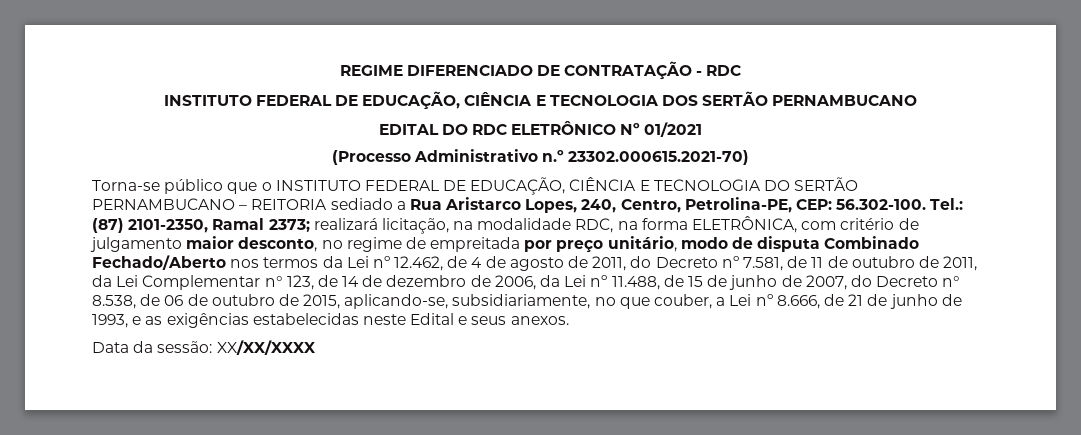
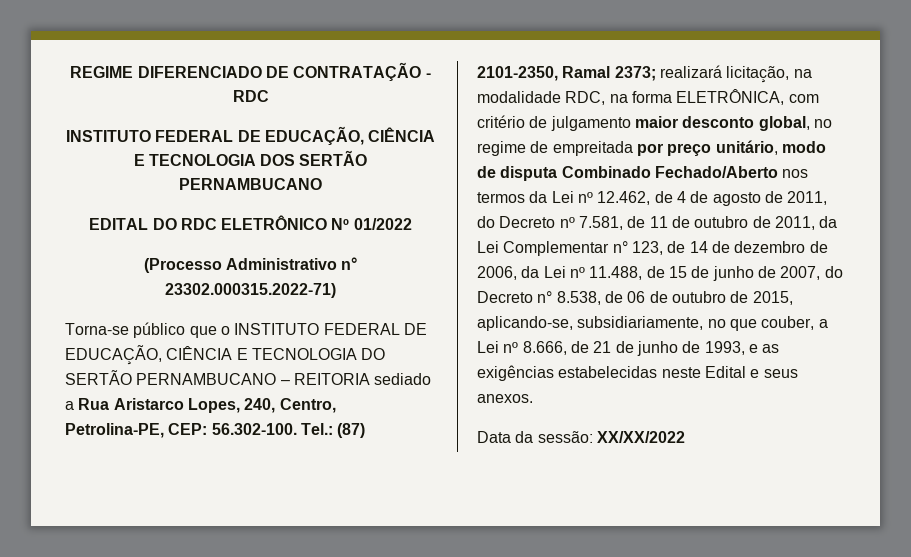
- EDITAL DO RDC ELETRÔNICO Nº 01/2021
+ EDITAL DO RDC ELETRÔNICO Nº 01/2022
- (Processo Administrativo n.º 23302.000615.2021-70)
+ (Processo Administrativo n° 23302.000315.2022-71)
- realizará licitação, na modalidade RDC, na forma ELETRÔNICA, com critério de julgamento maior desconto, no regime de empreitada por preço unitário, modo de disputa Combinado Fechado/Aberto nos termos da Lei nº 12.462, de 4 de agosto de 2011, do Decreto nº 7.581, de 11 de outubro de 2011, da Lei Complementar n° 123, de 14 de dezembro de 2006, da Lei nº 11.488, de 15 de junho de 2007, do Decreto n° 8.538, de 06 de outubro de 2015, aplicando-se, subsidiariamente, no que couber, a Lei nº 8.666, de 21 de junho de 1993, e as exigências estabelecidas neste Edital e seus anexos.
+ realizará licitação, na modalidade RDC, na forma ELETRÔNICA, com critério de julgamento maior desconto global, no regime de empreitada por preço unitário, modo de disputa Combinado Fechado/Aberto nos termos da Lei nº 12.462, de 4 de agosto de 2011, do Decreto nº 7.581, de 11 de outubro de 2011, da Lei Complementar n° 123, de 14 de dezembro de 2006, da Lei nº 11.488, de 15 de junho de 2007, do Decreto n° 8.538, de 06 de outubro de 2015, aplicando-se, subsidiariamente, no que couber, a Lei nº 8.666, de 21 de junho de 1993, e as exigências estabelecidas neste Edital e seus anexos.
- Data da sessão: XX/XX/XXXX
+ Data da sessão: XX/XX/2022

